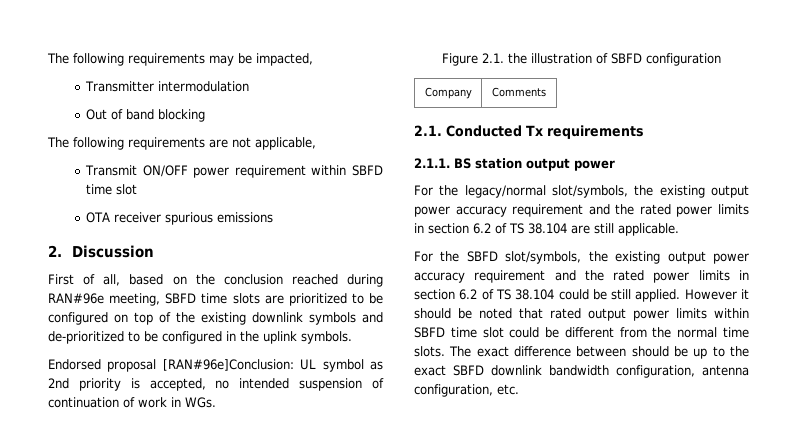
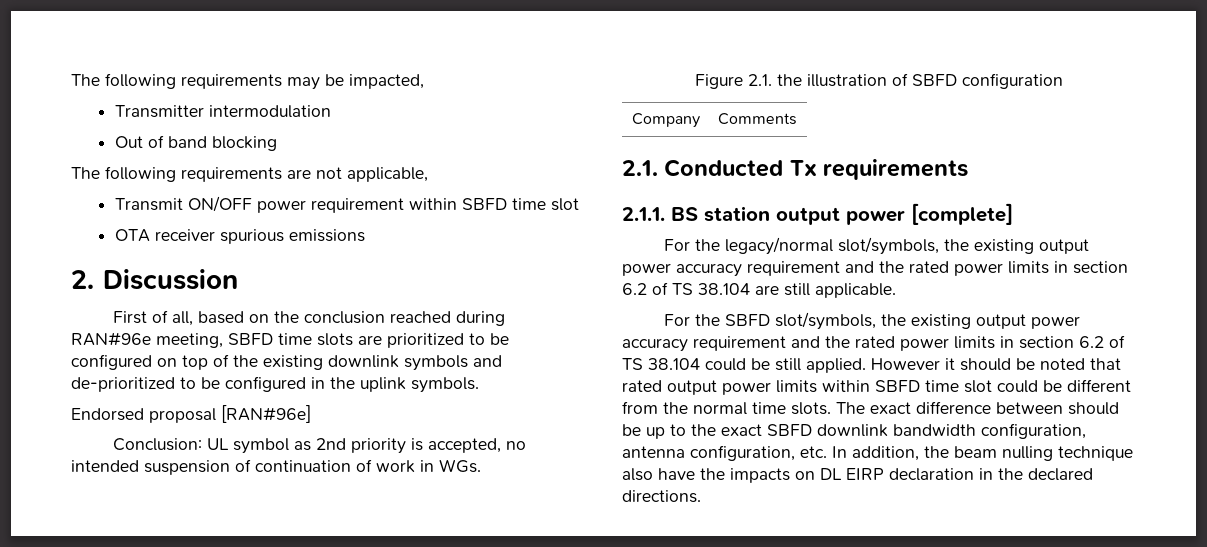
- Endorsed proposal [RAN#96e]Conclusion: UL symbol as 2nd priority is accepted, no intended suspension of continuation of work in WGs.
+ Endorsed proposal [RAN#96e]
+ Conclusion: UL symbol as 2nd priority is accepted, no intended suspension of continuation of work in WGs.
- 2.1.1. BS station output power
+ 2.1.1. BS station output power [complete]
- The exact difference between should be up to the exact SBFD downlink bandwidth configuration, antenna configuration, etc.
+ The exact difference between should be up to the exact SBFD downlink bandwidth configuration, antenna configuration, etc. In addition, the beam nulling technique also have the impacts on DL EIRP declaration in the declared directions.

